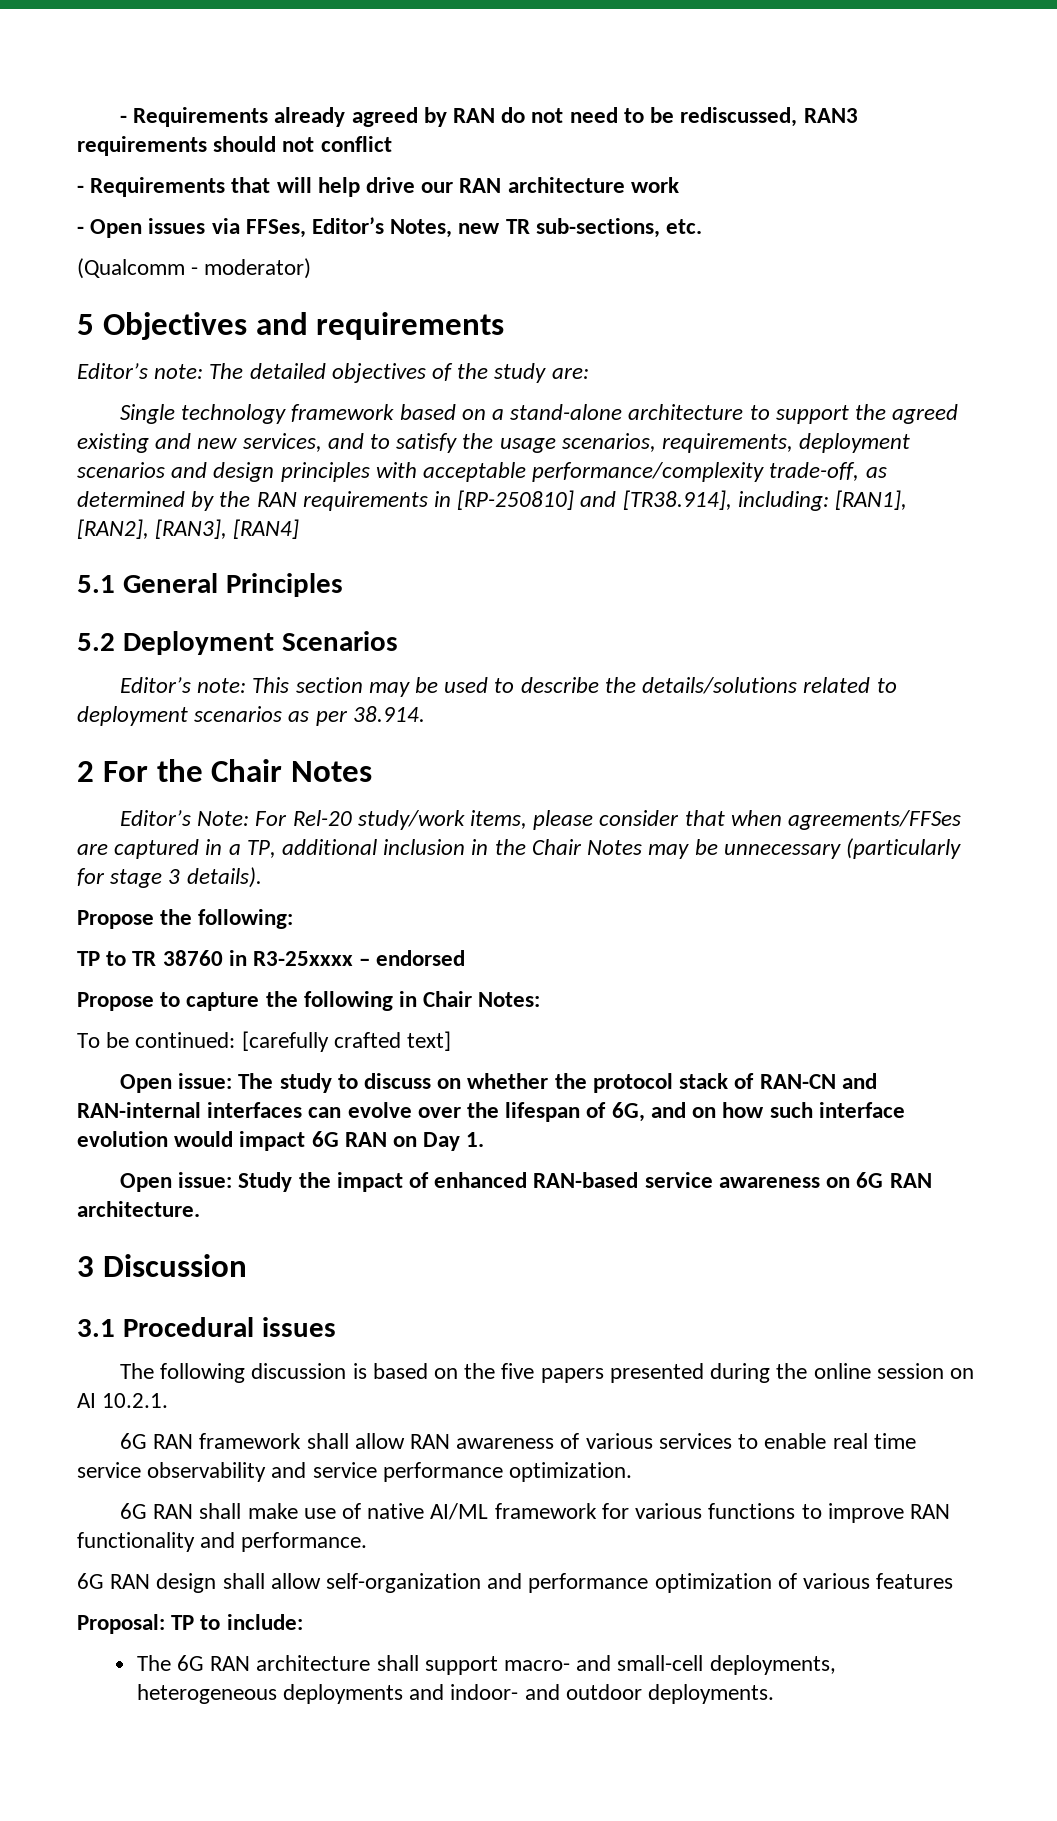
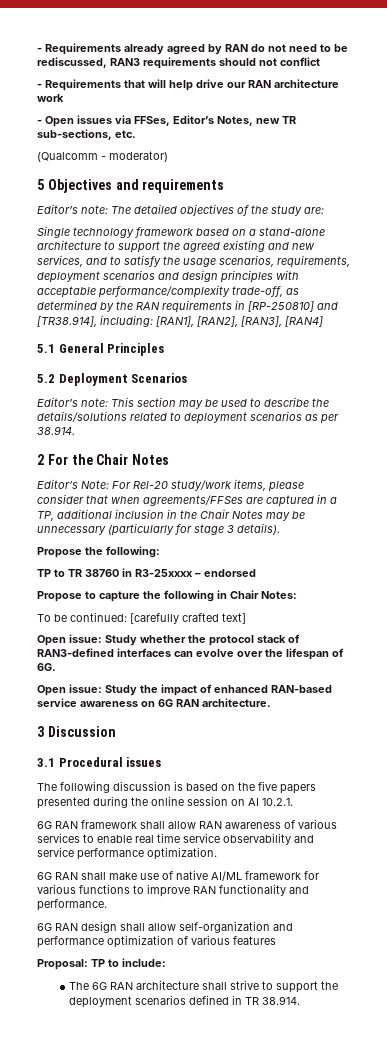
- Open issue: The study to discuss on whether the protocol stack of RAN-CN and RAN-internal interfaces can evolve over the lifespan of 6G, and on how such interface evolution would impact 6G RAN on Day 1.
+ Open issue: Study whether the protocol stack of RAN3-defined interfaces can evolve over the lifespan of 6G.
- The 6G RAN architecture shall support macro- and small-cell deployments, heterogeneous deployments and indoor- and outdoor deployments.
+ The 6G RAN architecture shall strive to support the deployment scenarios defined in TR 38.914.

